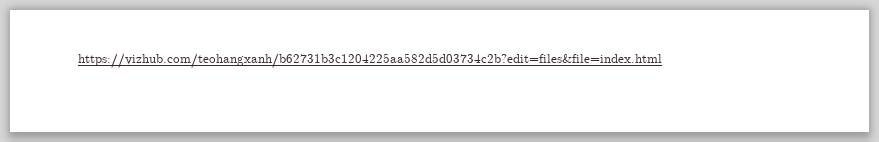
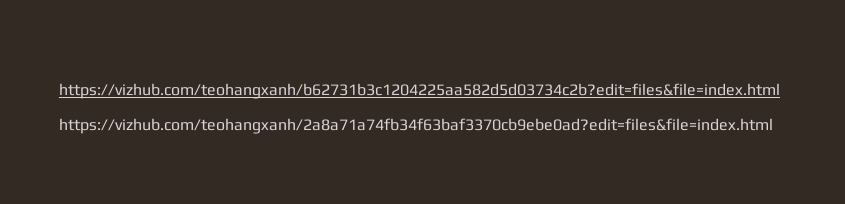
+ https://vizhub.com/teohangxanh/2a8a71a74fb34f63baf3370cb9ebe0ad?edit=files&file=index.html

